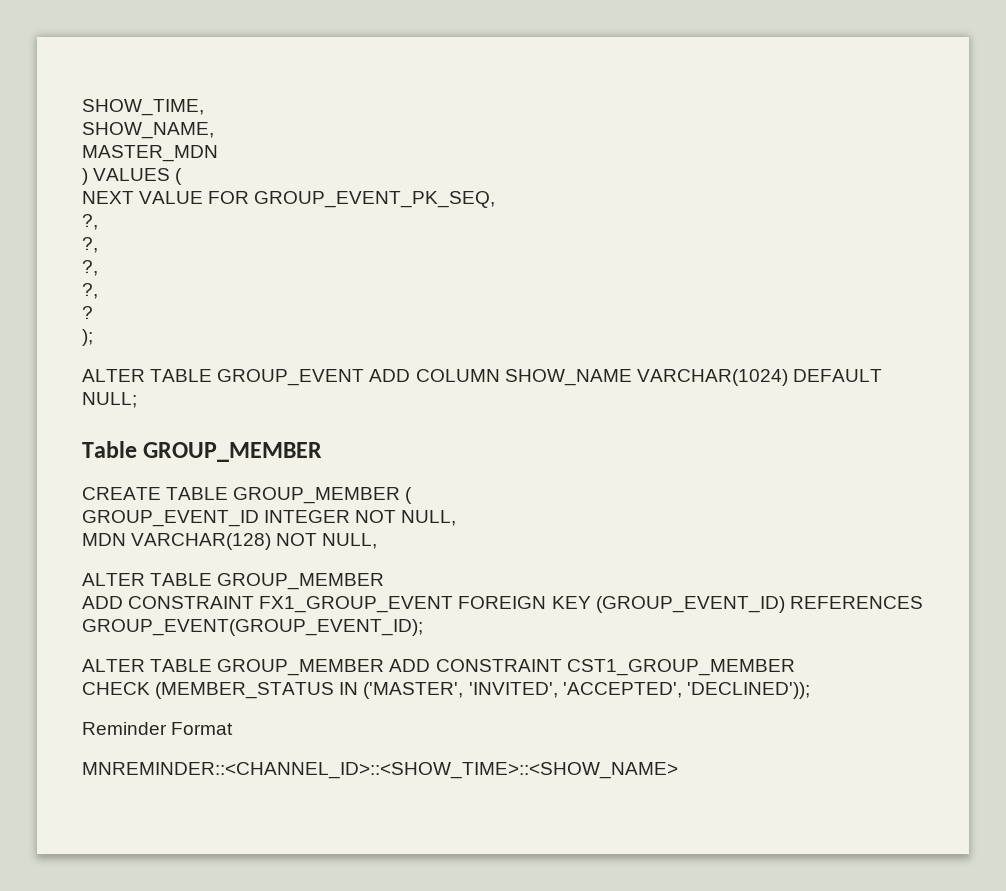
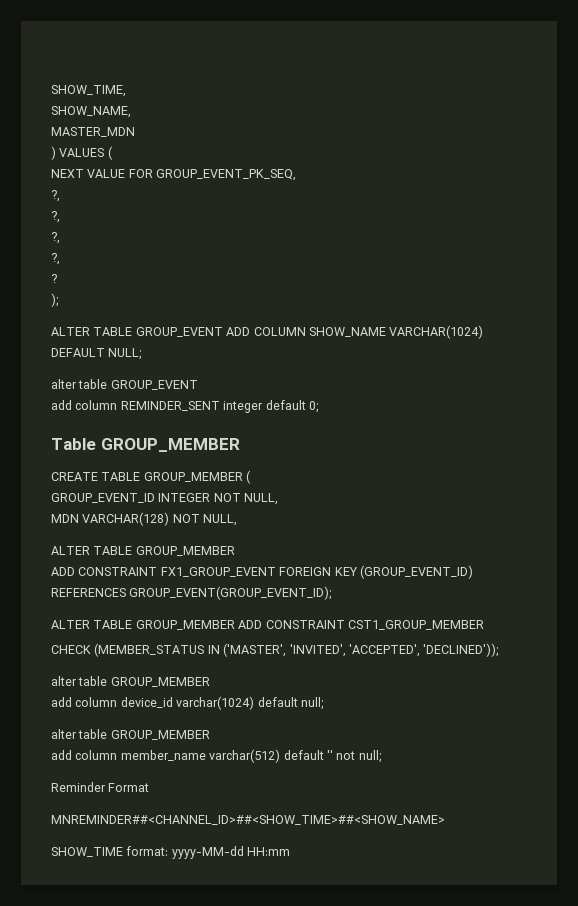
+ alter table GROUP_EVENT
+ add column REMINDER_SENT integer default 0;
  CHECK (MEMBER_STATUS IN ('MASTER', 'INVITED', 'ACCEPTED', 'DECLINED'));
+ alter table GROUP_MEMBER
+ add column device_id varchar(1024) default null;
+ alter table GROUP_MEMBER
+ add column member_name varchar(512) default '' not null;
  Reminder Format
- MNREMINDER::<CHANNEL_ID>::<SHOW_TIME>::<SHOW_NAME>
+ MNREMINDER##<CHANNEL_ID>##<SHOW_TIME>##<SHOW_NAME>
+ SHOW_TIME format: yyyy-MM-dd HH:mm

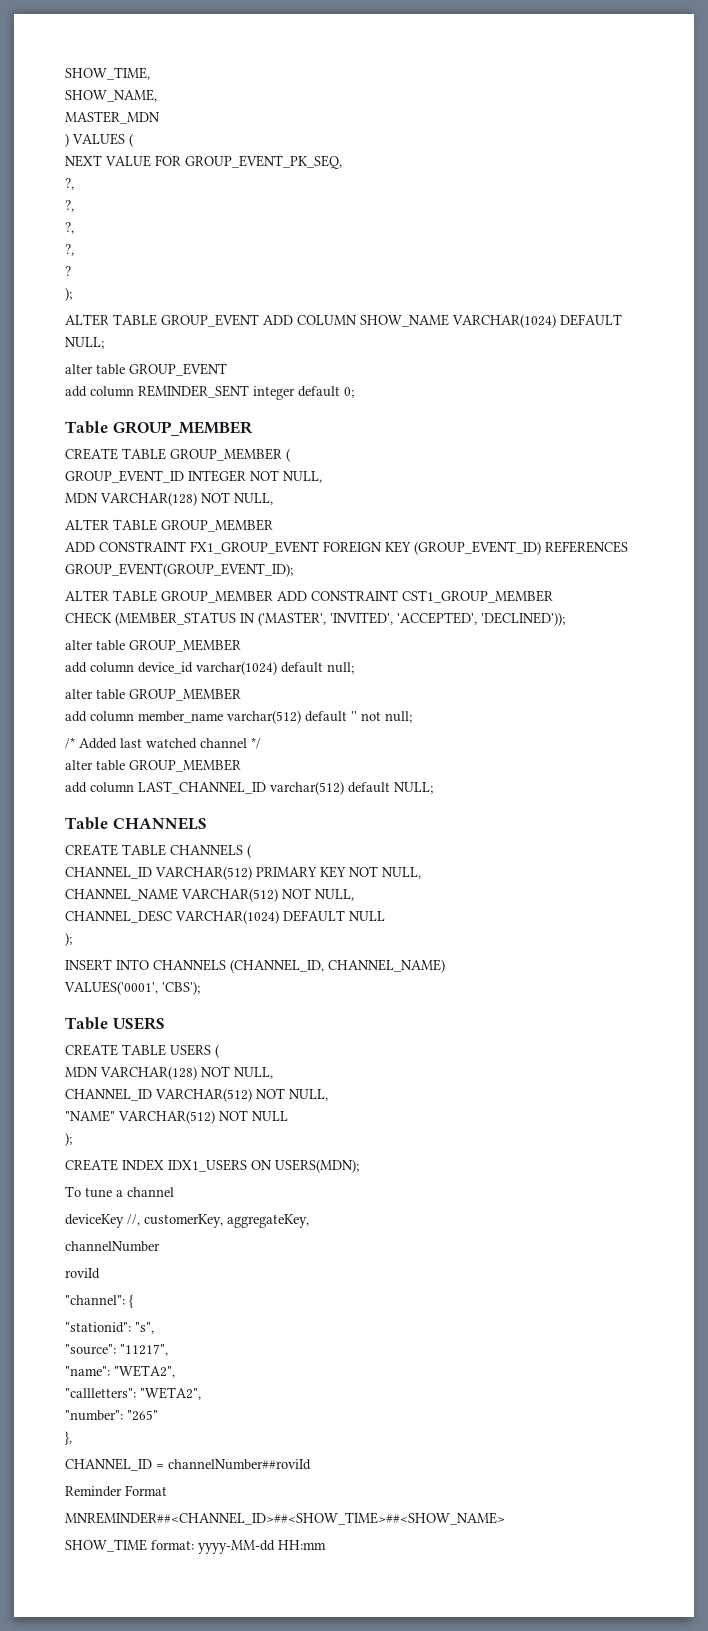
+ /* Added last watched channel */
+ alter table GROUP_MEMBER
+ add column LAST_CHANNEL_ID varchar(512) default NULL;
+ Table CHANNELS
+ CREATE TABLE CHANNELS (
+ CHANNEL_ID VARCHAR(512) PRIMARY KEY NOT NULL,
+ CHANNEL_NAME VARCHAR(512) NOT NULL,
+ CHANNEL_DESC VARCHAR(1024) DEFAULT NULL
+ );
+ INSERT INTO CHANNELS (CHANNEL_ID, CHANNEL_NAME)
+ VALUES('0001', 'CBS');
+ Table USERS
+ CREATE TABLE USERS (
+ MDN VARCHAR(128) NOT NULL,
+ CHANNEL_ID VARCHAR(512) NOT NULL,
+ "NAME" VARCHAR(512) NOT NULL
+ );
+ CREATE INDEX IDX1_USERS ON USERS(MDN);
+ To tune a channel
+ deviceKey //, customerKey, aggregateKey,
+ channelNumber
+ roviId
+ "channel": {
+ "stationid": "s",
+ "source": "11217",
+ "name": "WETA2",
+ "callletters": "WETA2",
+ "number": "265"
+ },
+ CHANNEL_ID = channelNumber##roviId

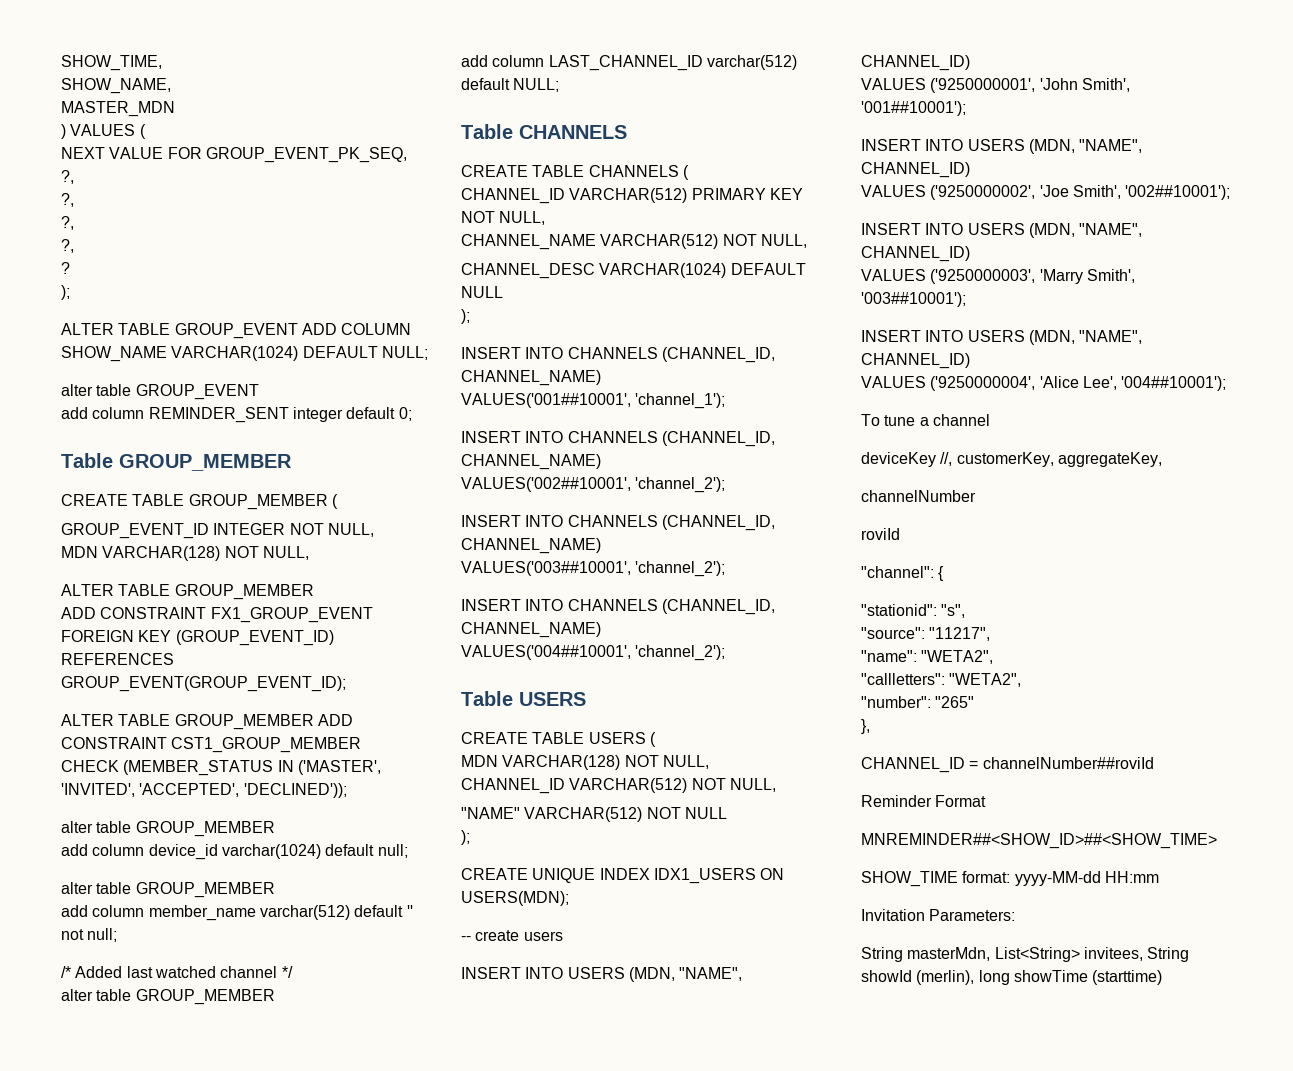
- VALUES('0001', 'CBS');
+ VALUES('001##10001', 'channel_1');
+ INSERT INTO CHANNELS (CHANNEL_ID, CHANNEL_NAME)
+ VALUES('002##10001', 'channel_2');
+ INSERT INTO CHANNELS (CHANNEL_ID, CHANNEL_NAME)
+ VALUES('003##10001', 'channel_2');
+ INSERT INTO CHANNELS (CHANNEL_ID, CHANNEL_NAME)
+ VALUES('004##10001', 'channel_2');
- CREATE INDEX IDX1_USERS ON USERS(MDN);
+ CREATE UNIQUE INDEX IDX1_USERS ON USERS(MDN);
+ -- create users
+ INSERT INTO USERS (MDN, "NAME", CHANNEL_ID)
+ VALUES ('9250000001', 'John Smith', '001##10001');
+ INSERT INTO USERS (MDN, "NAME", CHANNEL_ID)
+ VALUES ('9250000002', 'Joe Smith', '002##10001');
+ INSERT INTO USERS (MDN, "NAME", CHANNEL_ID)
+ VALUES ('9250000003', 'Marry Smith', '003##10001');
+ INSERT INTO USERS (MDN, "NAME", CHANNEL_ID)
+ VALUES ('9250000004', 'Alice Lee', '004##10001');
- MNREMINDER##<CHANNEL_ID>##<SHOW_TIME>##<SHOW_NAME>
+ MNREMINDER##<SHOW_ID>##<SHOW_TIME>
+ Invitation Parameters:
+ String masterMdn, List<String> invitees, String showId (merlin), long showTime (starttime)

